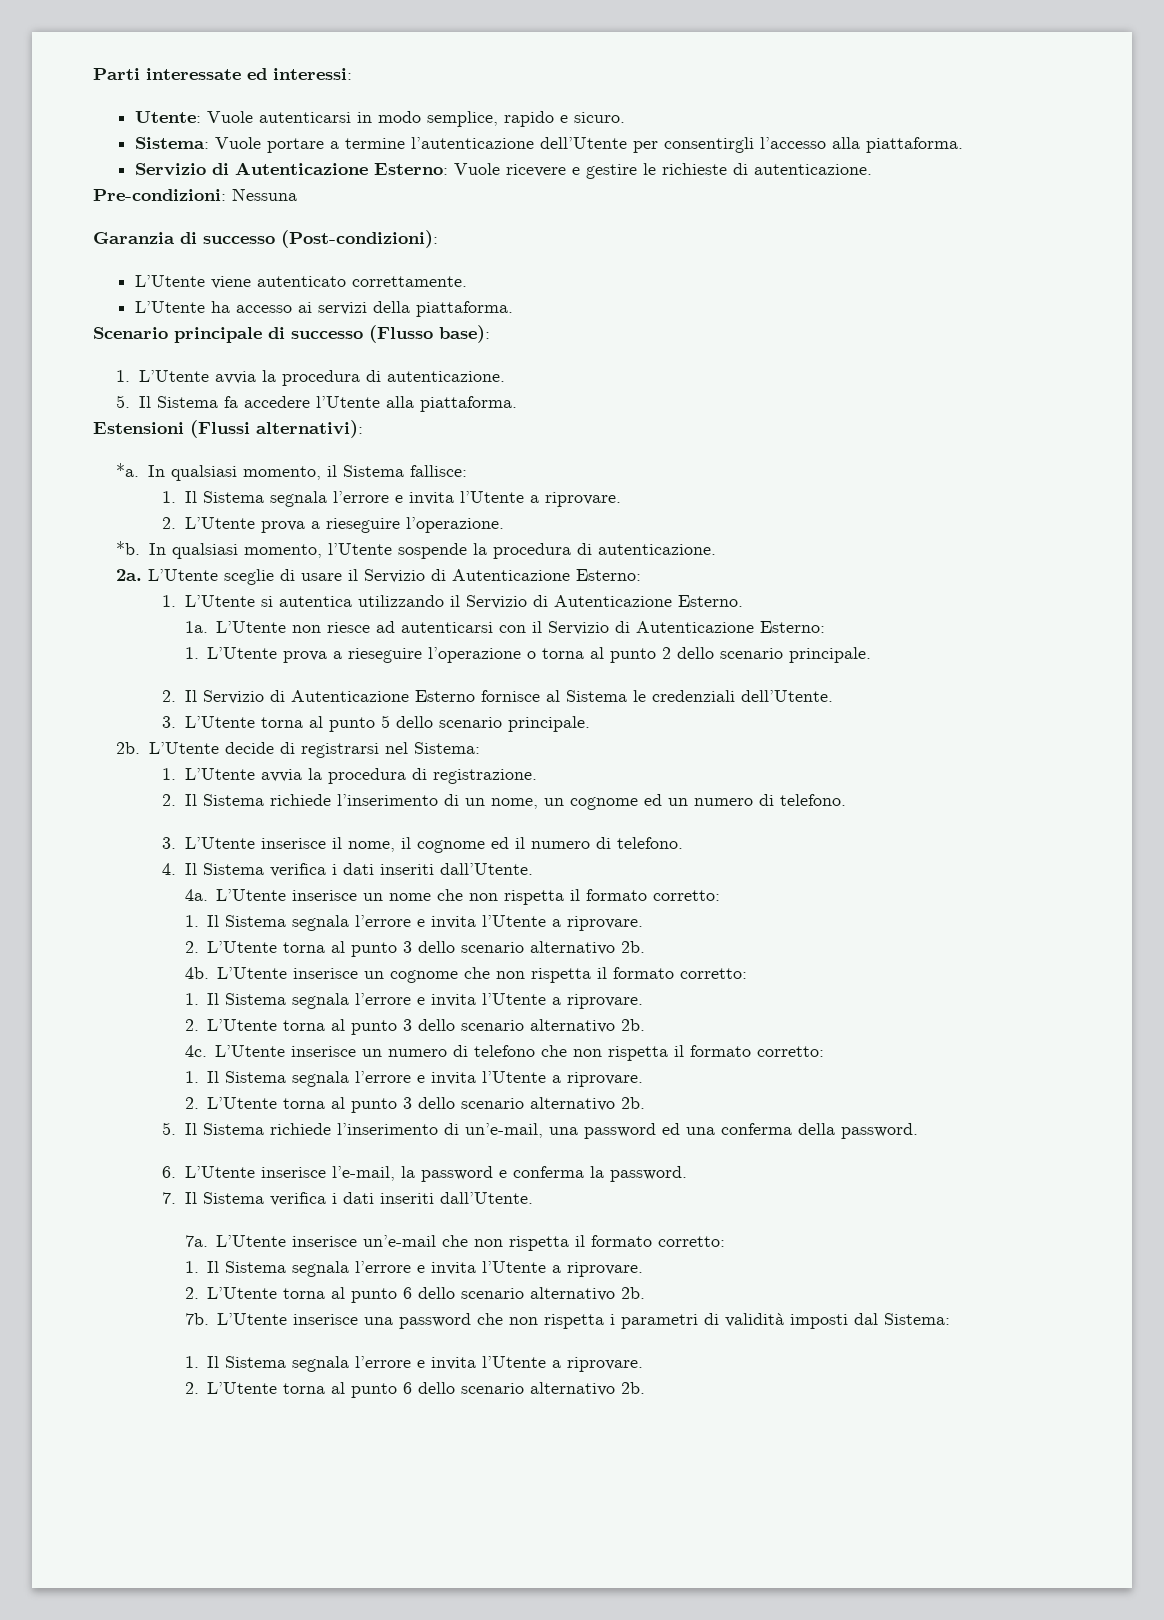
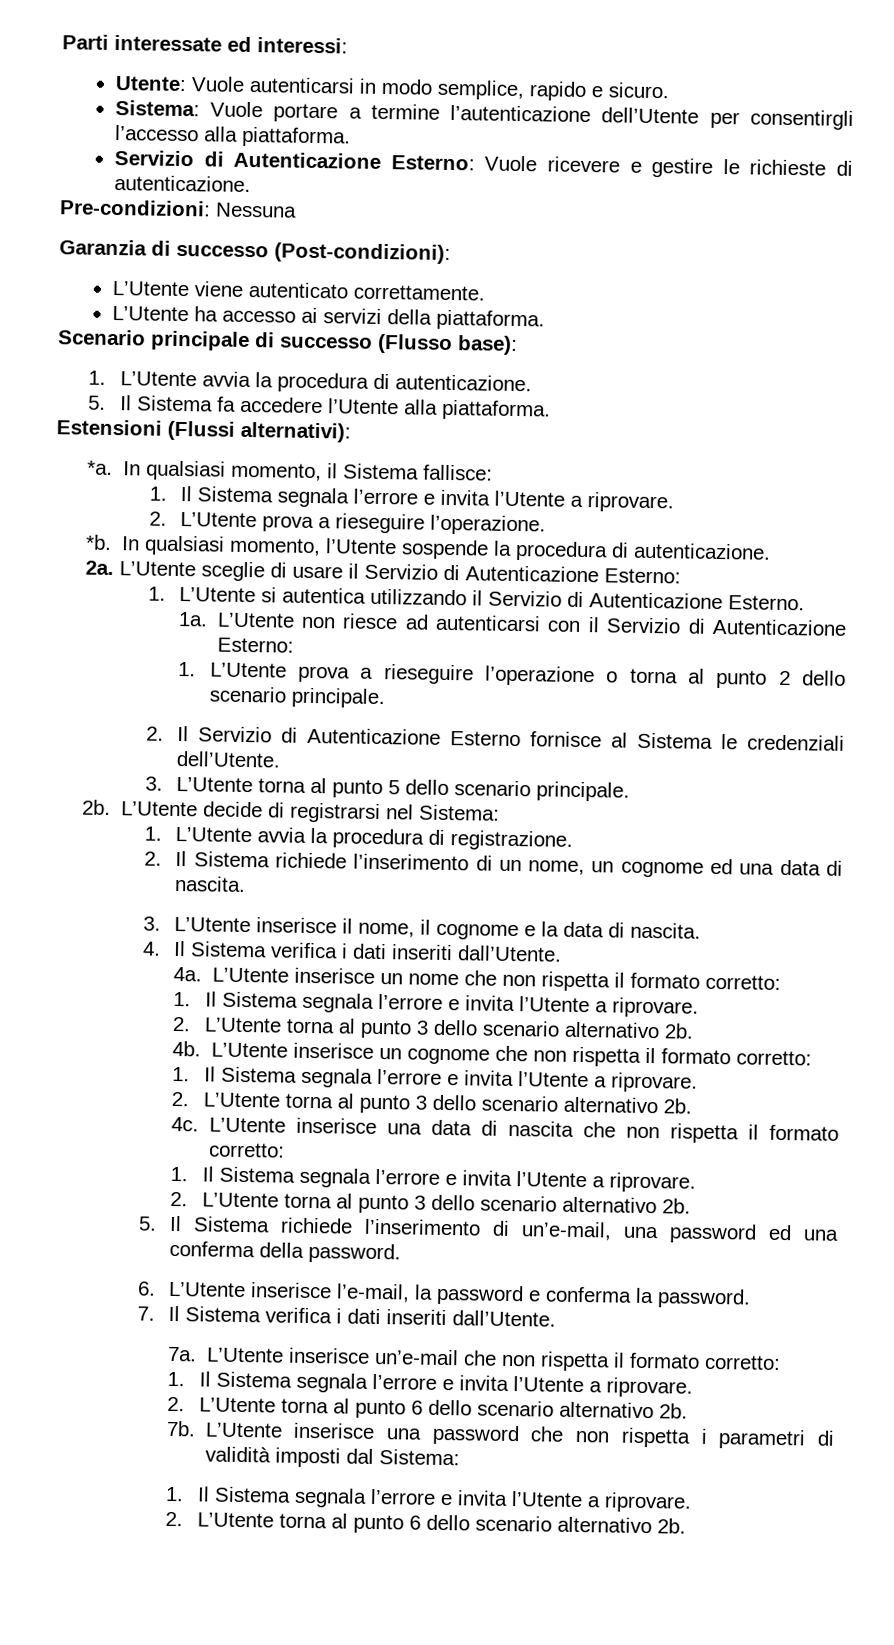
- 2. Il Sistema richiede l’inserimento di un nome, un cognome ed un numero di telefono.
+ 2. Il Sistema richiede l’inserimento di un nome, un cognome ed una data di nascita.
- 3. L’Utente inserisce il nome, il cognome ed il numero di telefono.
+ 3. L’Utente inserisce il nome, il cognome e la data di nascita.
- L’Utente inserisce un numero di telefono che non rispetta il formato corretto:
+ L’Utente inserisce una data di nascita che non rispetta il formato corretto:

